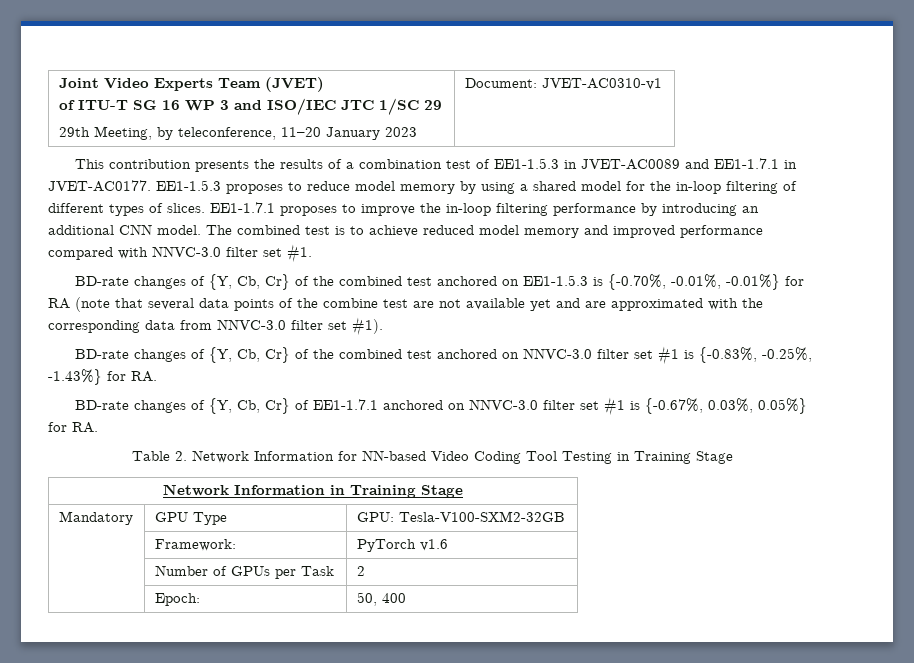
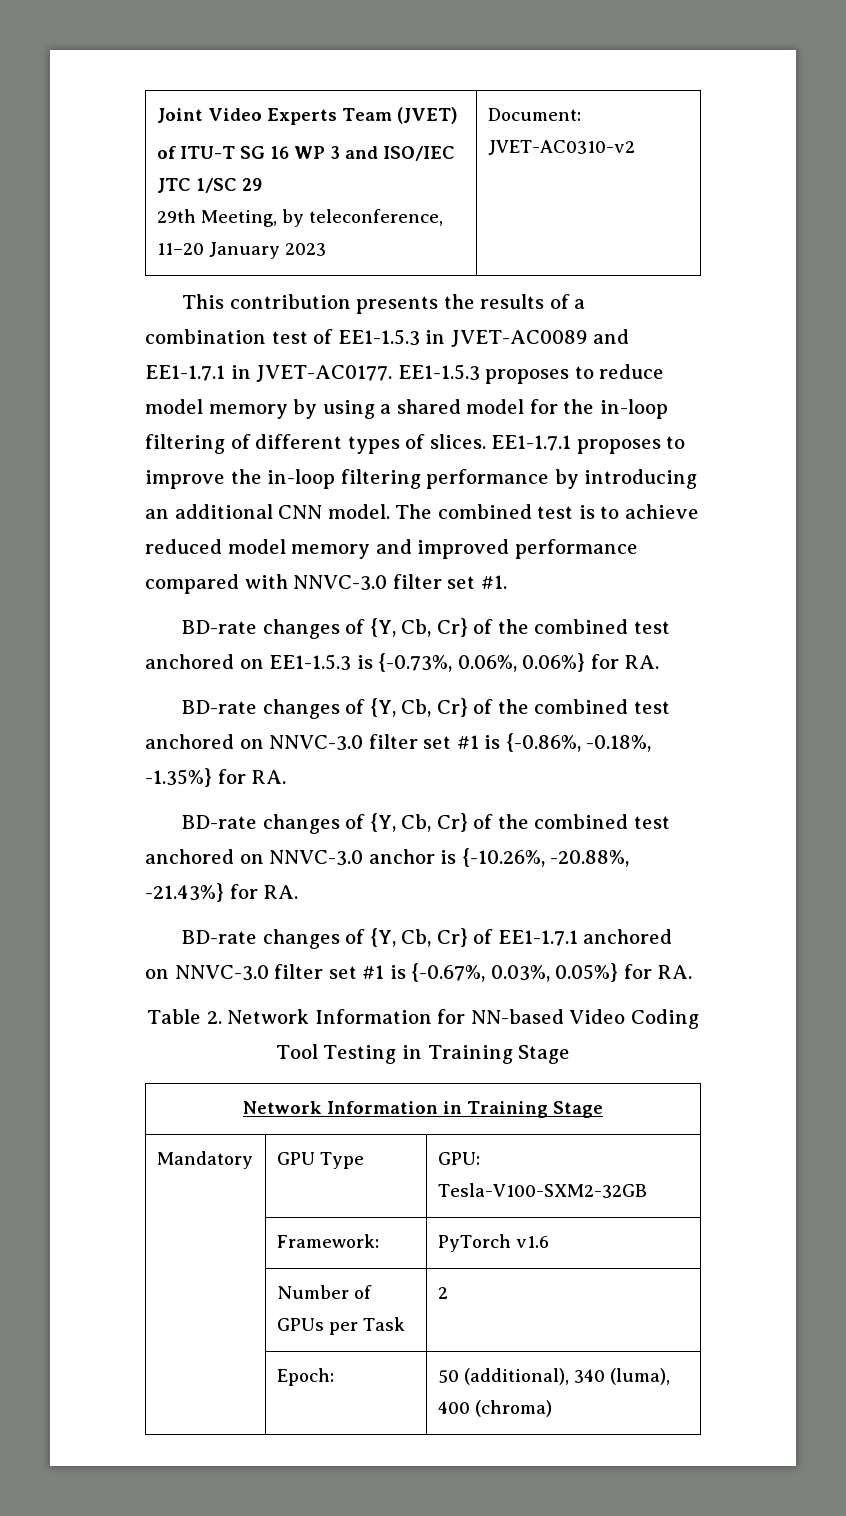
  Joint Video Experts Team (JVET)
  of ITU-T SG 16 WP 3 and ISO/IEC JTC 1/SC 29
- 29th Meeting, by teleconference, 11–20 January 2023 | Document: JVET-AC0310-v1
+ 29th Meeting, by teleconference, 11–20 January 2023 | Document: JVET-AC0310-v2
- BD-rate changes of {Y, Cb, Cr} of the combined test anchored on EE1-1.5.3 is {-0.70%, -0.01%, -0.01%} for RA (note that several data points of the combine test are not available yet and are approximated with the corresponding data from NNVC-3.0 filter set #1).
+ BD-rate changes of {Y, Cb, Cr} of the combined test anchored on EE1-1.5.3 is {-0.73%, 0.06%, 0.06%} for RA.
- BD-rate changes of {Y, Cb, Cr} of the combined test anchored on NNVC-3.0 filter set #1 is {-0.83%, -0.25%, -1.43%} for RA.
+ BD-rate changes of {Y, Cb, Cr} of the combined test anchored on NNVC-3.0 filter set #1 is {-0.86%, -0.18%, -1.35%} for RA.
+ BD-rate changes of {Y, Cb, Cr} of the combined test anchored on NNVC-3.0 anchor is {-10.26%, -20.88%, -21.43%} for RA.
- | Epoch: | 50, 400
+ | Epoch: | 50 (additional), 340 (luma), 400 (chroma)

